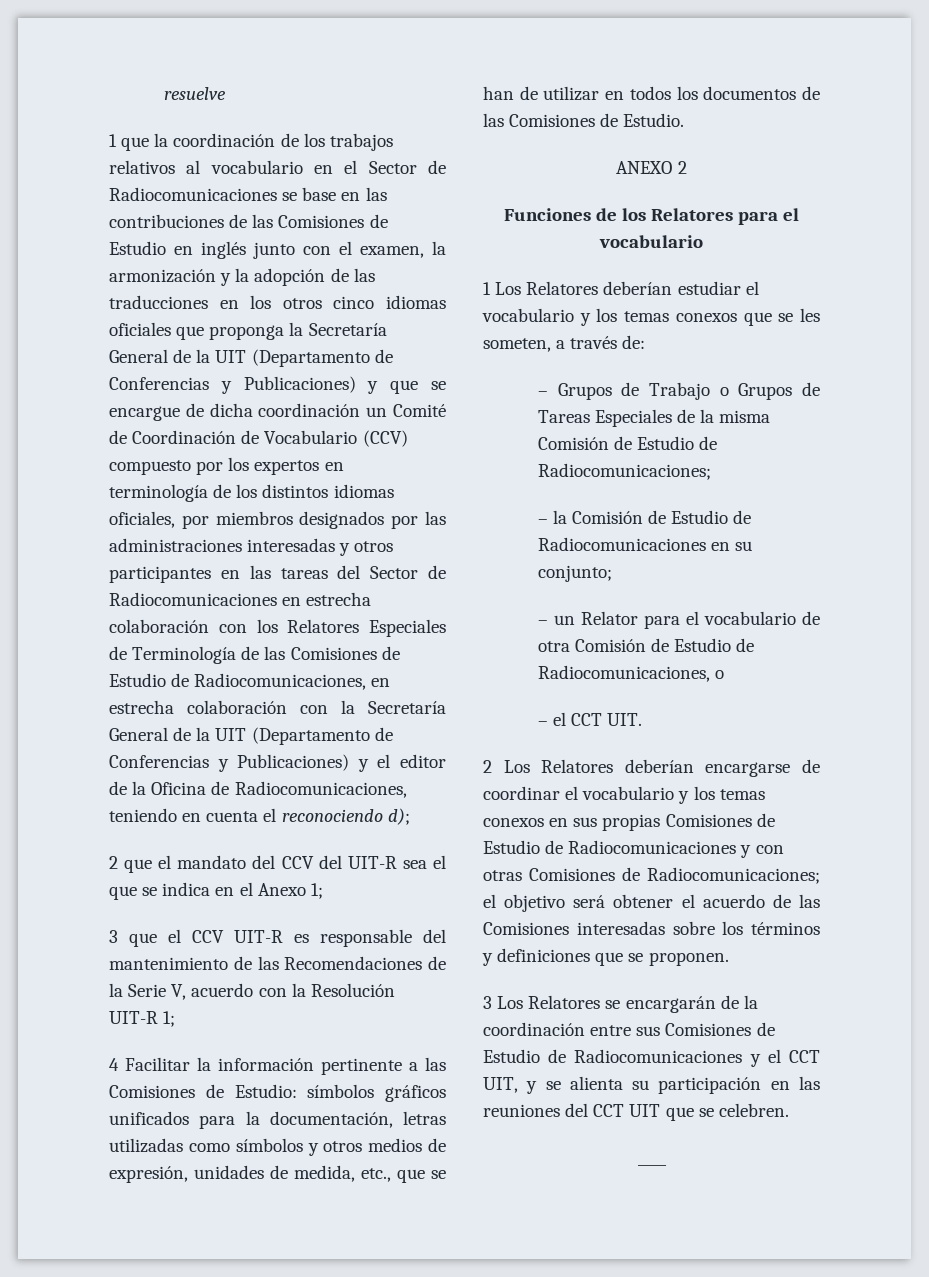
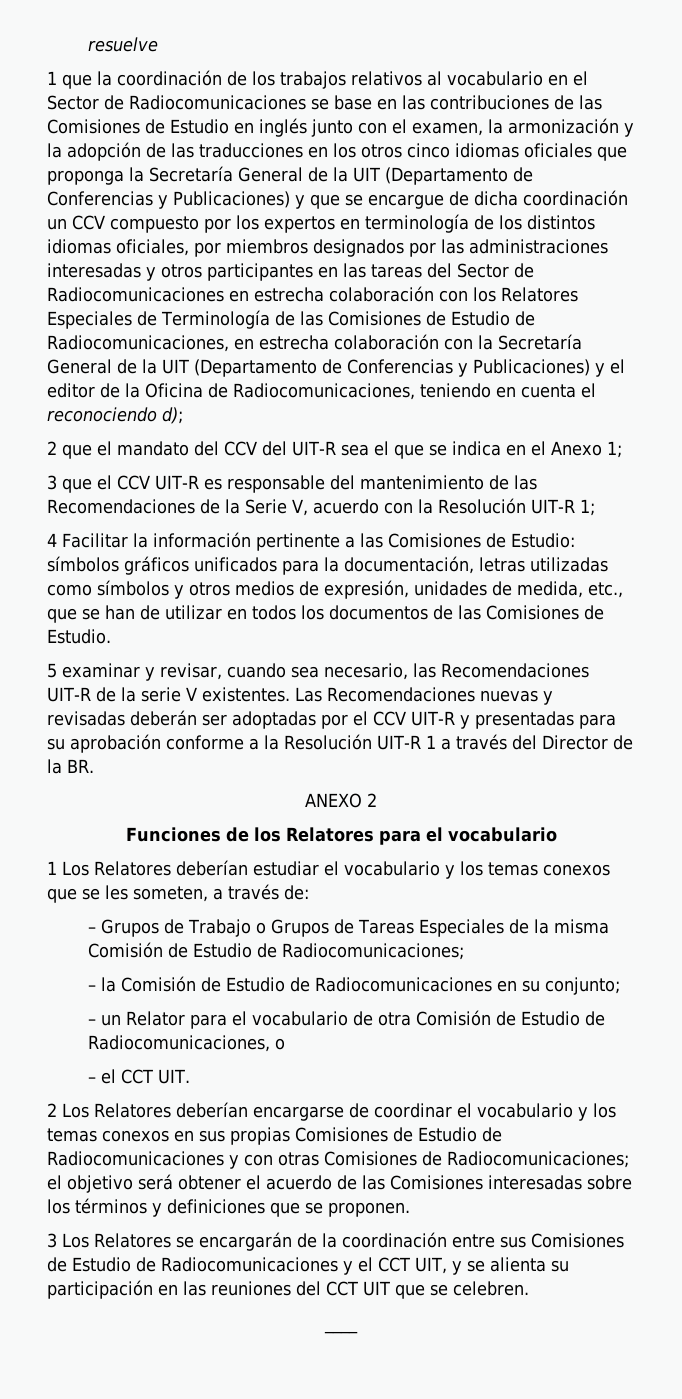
- 1 que la coordinación de los trabajos relativos al vocabulario en el Sector de Radiocomunicaciones se base en las contribuciones de las Comisiones de Estudio en inglés junto con el examen, la armonización y la adopción de las traducciones en los otros cinco idiomas oficiales que proponga la Secretaría General de la UIT (Departamento de Conferencias y Publicaciones) y que se encargue de dicha coordinación un Comité de Coordinación de Vocabulario (CCV) compuesto por los expertos en terminología de los distintos idiomas oficiales, por miembros designados por las administraciones interesadas y otros participantes en las tareas del Sector de Radiocomunicaciones en estrecha colaboración con los Relatores Especiales de Terminología de las Comisiones de Estudio de Radiocomunicaciones, en estrecha colaboración con la Secretaría General de la UIT (Departamento de Conferencias y Publicaciones) y el editor de la Oficina de Radiocomunicaciones, teniendo en cuenta el reconociendo d);
+ 1 que la coordinación de los trabajos relativos al vocabulario en el Sector de Radiocomunicaciones se base en las contribuciones de las Comisiones de Estudio en inglés junto con el examen, la armonización y la adopción de las traducciones en los otros cinco idiomas oficiales que proponga la Secretaría General de la UIT (Departamento de Conferencias y Publicaciones) y que se encargue de dicha coordinación un CCV compuesto por los expertos en terminología de los distintos idiomas oficiales, por miembros designados por las administraciones interesadas y otros participantes en las tareas del Sector de Radiocomunicaciones en estrecha colaboración con los Relatores Especiales de Terminología de las Comisiones de Estudio de Radiocomunicaciones, en estrecha colaboración con la Secretaría General de la UIT (Departamento de Conferencias y Publicaciones) y el editor de la Oficina de Radiocomunicaciones, teniendo en cuenta el reconociendo d);
+ 5 examinar y revisar, cuando sea necesario, las Recomendaciones UIT-R de la serie V existentes. Las Recomendaciones nuevas y revisadas deberán ser adoptadas por el CCV UIT-R y presentadas para su aprobación conforme a la Resolución UIT-R 1 a través del Director de la BR.

